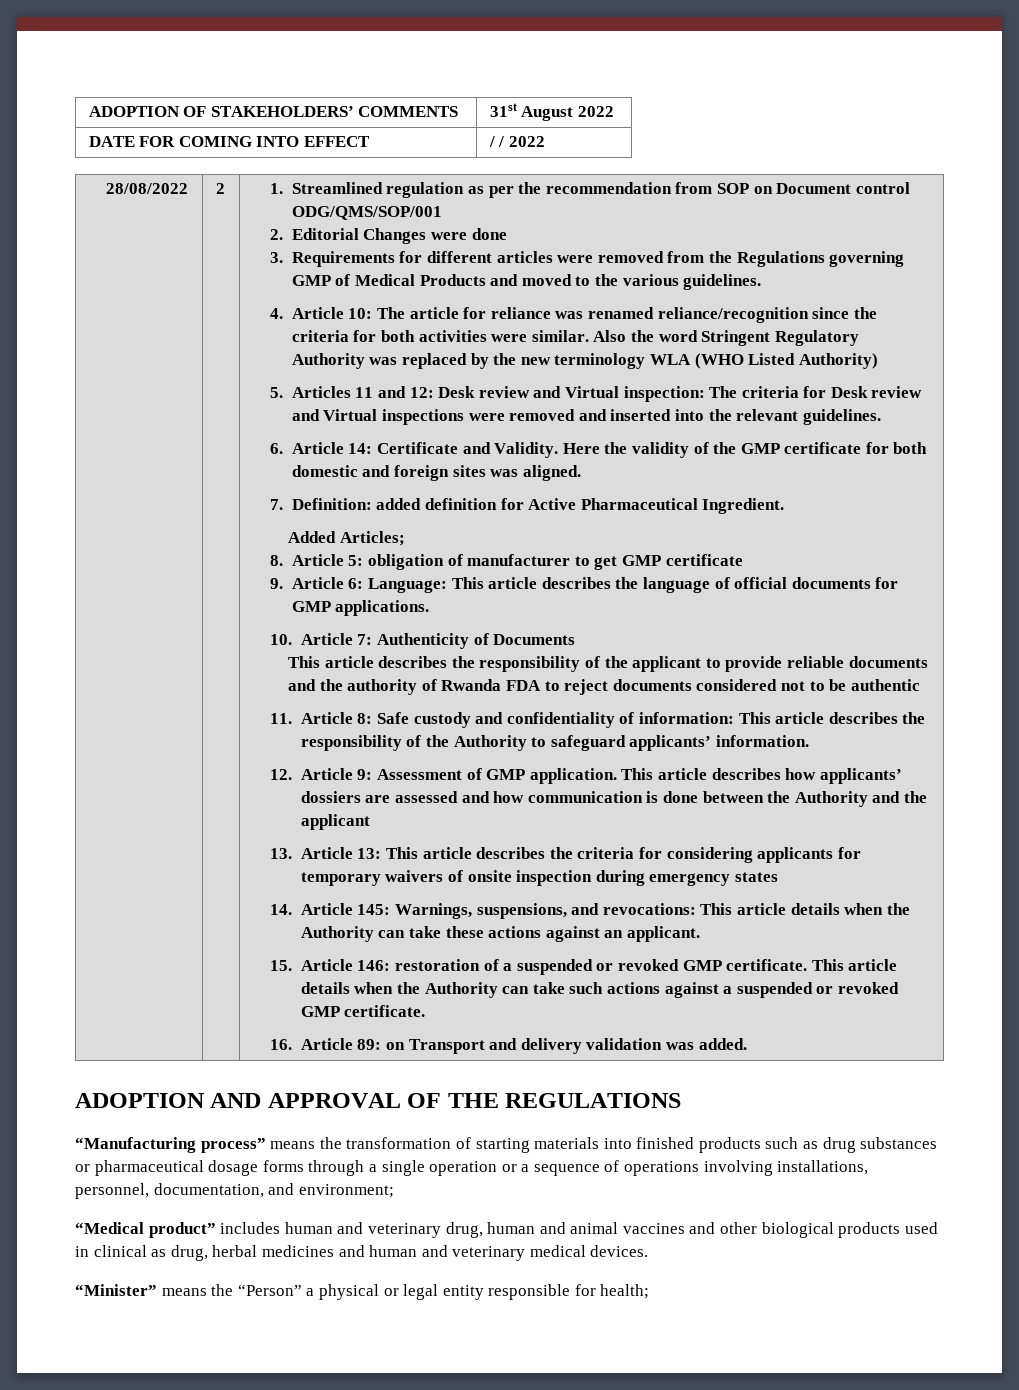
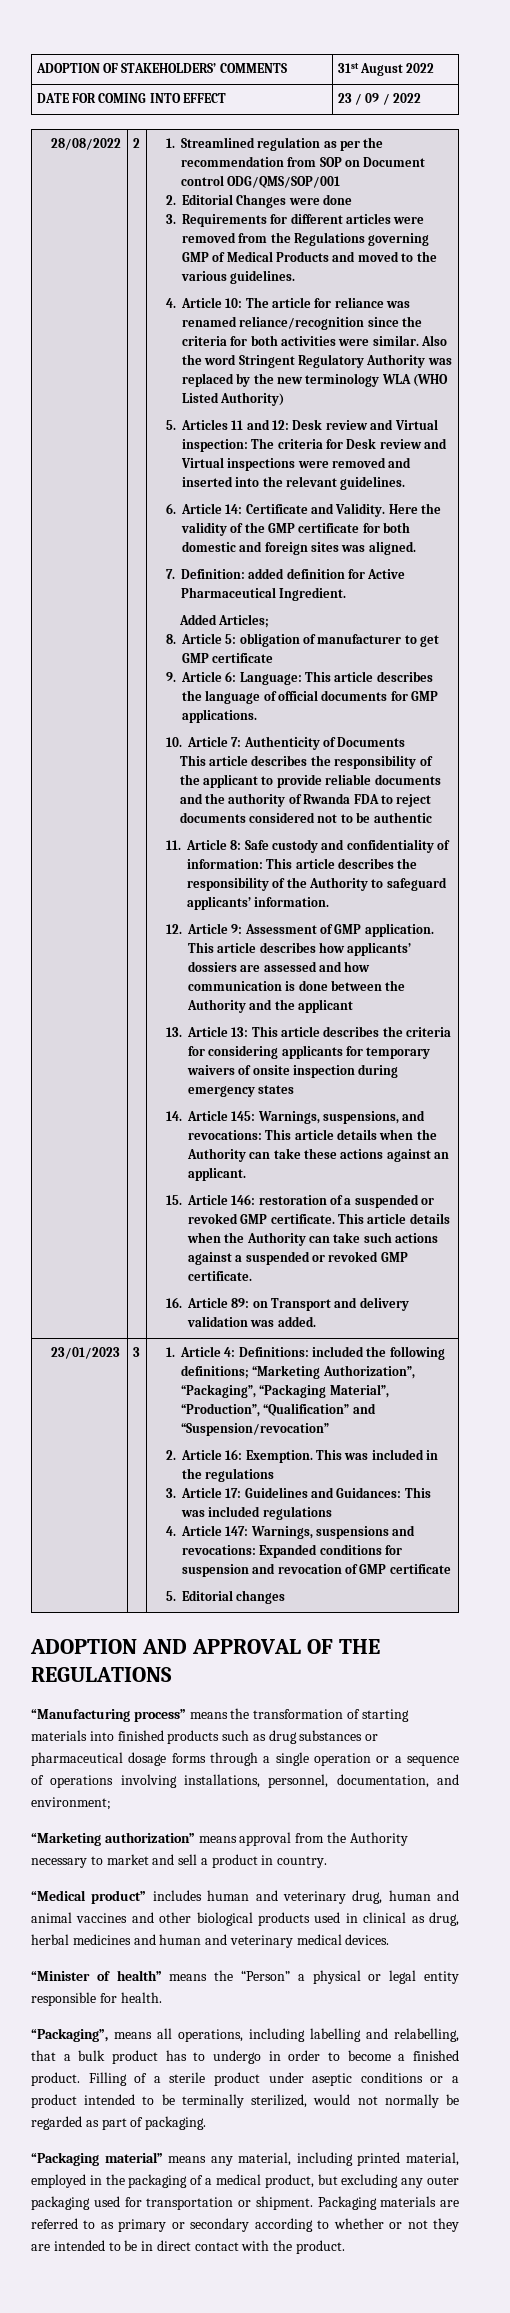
- DATE FOR COMING INTO EFFECT | / / 2022
+ DATE FOR COMING INTO EFFECT | 23 / 09 / 2022
+ 23/01/2023 | 3 | 1. Article 4: Definitions: included the following definitions; “Marketing Authorization”, “Packaging”, “Packaging Material”, “Production”, “Qualification” and “Suspension/revocation”
+ 2. Article 16: Exemption. This was included in the regulations
+ 3. Article 17: Guidelines and Guidances: This was included regulations
+ 4. Article 147: Warnings, suspensions and revocations: Expanded conditions for suspension and revocation of GMP certificate
+ 5. Editorial changes
+ “Marketing authorization” means approval from the Authority necessary to market and sell a product in country.
- “Minister” means the “Person” a physical or legal entity responsible for health;
+ “Minister of health” means the “Person” a physical or legal entity responsible for health.
+ “Packaging”, means all operations, including labelling and relabelling, that a bulk product has to undergo in order to become a finished product. Filling of a sterile product under aseptic conditions or a product intended to be terminally sterilized, would not normally be regarded as part of packaging.
+ “Packaging material” means any material, including printed material, employed in the packaging of a medical product, but excluding any outer packaging used for transportation or shipment. Packaging materials are referred to as primary or secondary according to whether or not they are intended to be in direct contact with the product.

